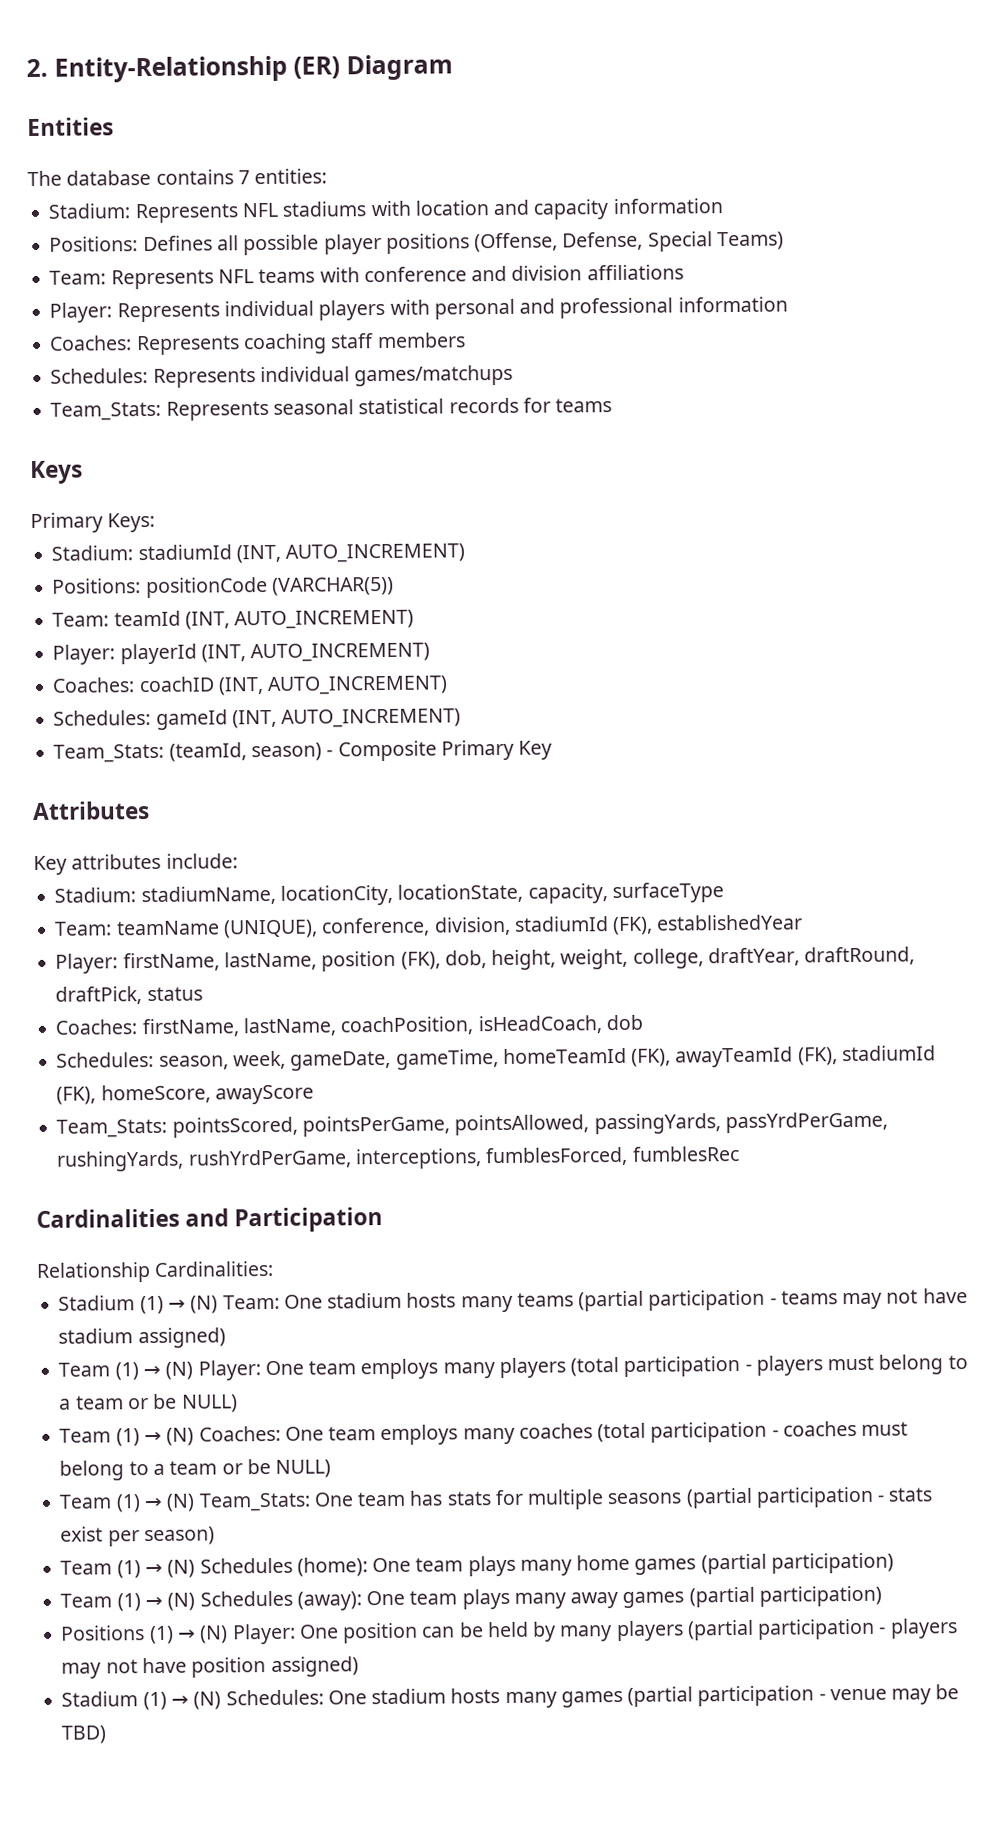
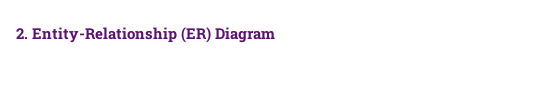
- Entities
- The database contains 7 entities:
- Stadium: Represents NFL stadiums with location and capacity information
- Positions: Defines all possible player positions (Offense, Defense, Special Teams)
- Team: Represents NFL teams with conference and division affiliations
- Player: Represents individual players with personal and professional information
- Coaches: Represents coaching staff members
- Schedules: Represents individual games/matchups
- Team_Stats: Represents seasonal statistical records for teams
- Keys
- Primary Keys:
- Stadium: stadiumId (INT, AUTO_INCREMENT)
- Positions: positionCode (VARCHAR(5))
- Team: teamId (INT, AUTO_INCREMENT)
- Player: playerId (INT, AUTO_INCREMENT)
- Coaches: coachID (INT, AUTO_INCREMENT)
- Schedules: gameId (INT, AUTO_INCREMENT)
- Team_Stats: (teamId, season) - Composite Primary Key
- Attributes
- Key attributes include:
- Stadium: stadiumName, locationCity, locationState, capacity, surfaceType
- Team: teamName (UNIQUE), conference, division, stadiumId (FK), establishedYear
- Player: firstName, lastName, position (FK), dob, height, weight, college, draftYear, draftRound, draftPick, status
- Coaches: firstName, lastName, coachPosition, isHeadCoach, dob
- Schedules: season, week, gameDate, gameTime, homeTeamId (FK), awayTeamId (FK), stadiumId (FK), homeScore, awayScore
- Team_Stats: pointsScored, pointsPerGame, pointsAllowed, passingYards, passYrdPerGame, rushingYards, rushYrdPerGame, interceptions, fumblesForced, fumblesRec
- Cardinalities and Participation
- Relationship Cardinalities:
- Stadium (1) → (N) Team: One stadium hosts many teams (partial participation - teams may not have stadium assigned)
- Team (1) → (N) Player: One team employs many players (total participation - players must belong to a team or be NULL)
- Team (1) → (N) Coaches: One team employs many coaches (total participation - coaches must belong to a team or be NULL)
- Team (1) → (N) Team_Stats: One team has stats for multiple seasons (partial participation - stats exist per season)
- Team (1) → (N) Schedules (home): One team plays many home games (partial participation)
- Team (1) → (N) Schedules (away): One team plays many away games (partial participation)
- Positions (1) → (N) Player: One position can be held by many players (partial participation - players may not have position assigned)
- Stadium (1) → (N) Schedules: One stadium hosts many games (partial participation - venue may be TBD)

